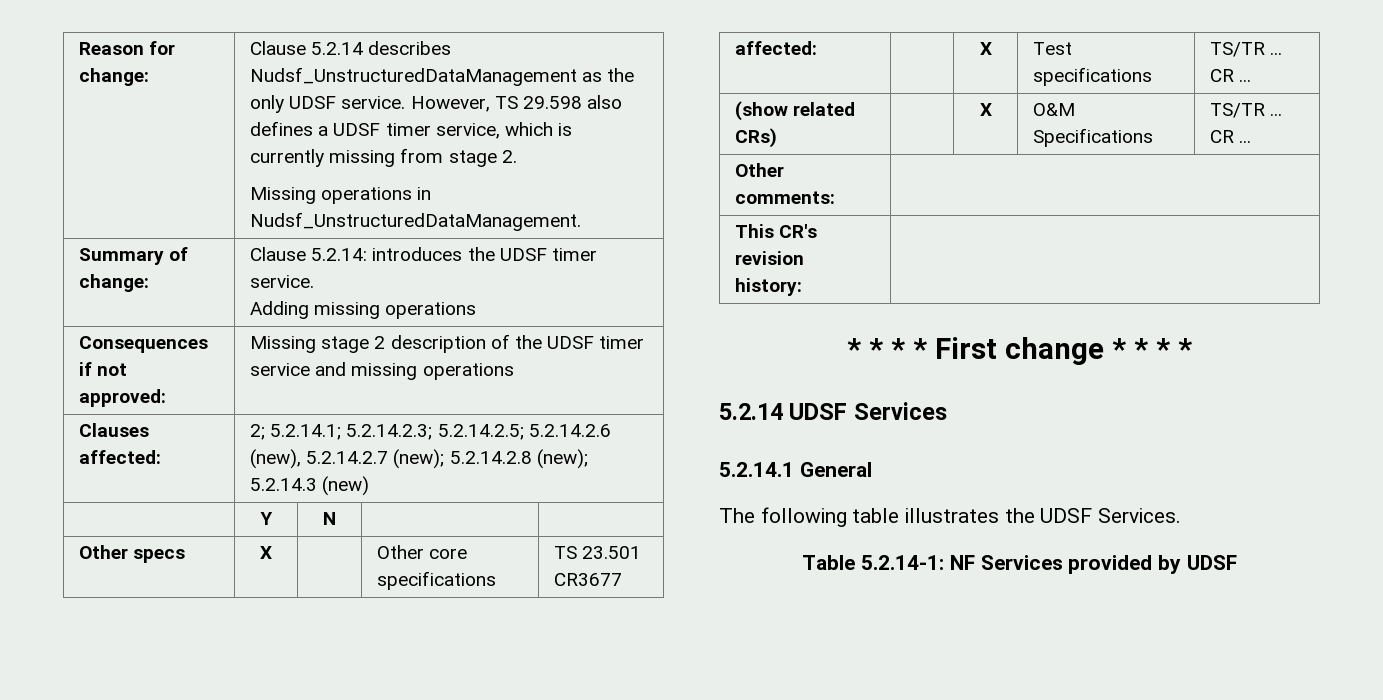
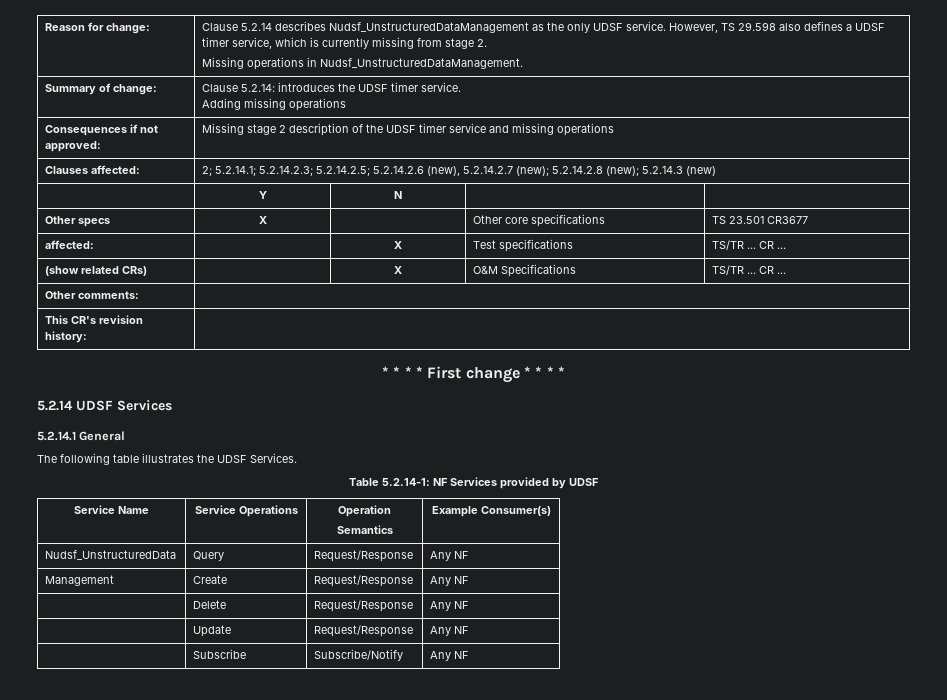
+ Service Name | Service Operations | Operation
+ Semantics | Example Consumer(s)
+ Nudsf_UnstructuredData | Query | Request/Response | Any NF
+ Management | Create | Request/Response | Any NF
+ | Delete | Request/Response | Any NF
+ | Update | Request/Response | Any NF
+ | Subscribe | Subscribe/Notify | Any NF

